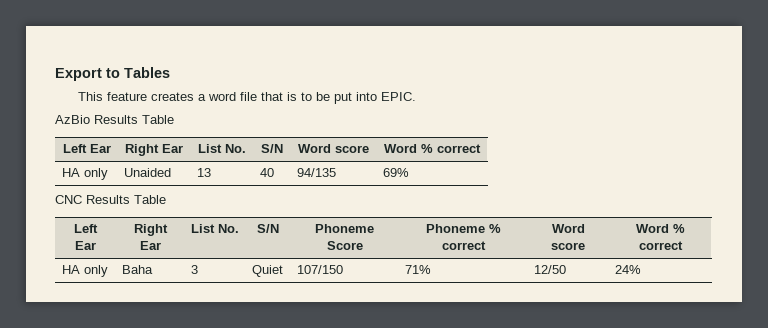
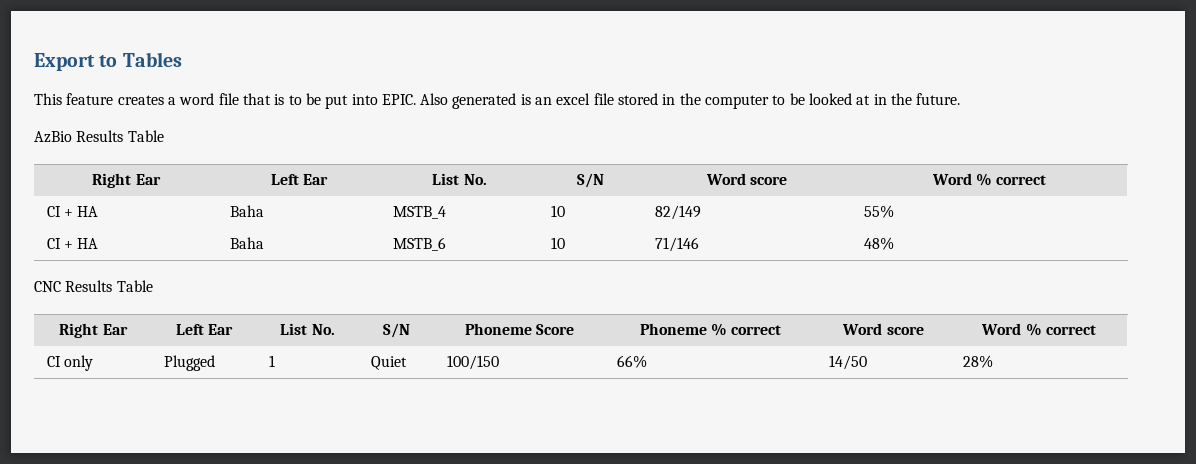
+ Also generated is an excel file stored in the computer to be looked at in the future.
- Left Ear | Right Ear | List No. | S/N | Word score | Word % correct
+ Right Ear | Left Ear | List No. | S/N | Word score | Word % correct
- HA only | Unaided | 13 | 40 | 94/135 | 69%
+ CI + HA | Baha | MSTB_4 | 10 | 82/149 | 55%
+ CI + HA | Baha | MSTB_6 | 10 | 71/146 | 48%
- Left Ear | Right Ear | List No. | S/N | Phoneme Score | Phoneme % correct | Word score | Word % correct
+ Right Ear | Left Ear | List No. | S/N | Phoneme Score | Phoneme % correct | Word score | Word % correct
- HA only | Baha | 3 | Quiet | 107/150 | 71% | 12/50 | 24%
+ CI only | Plugged | 1 | Quiet | 100/150 | 66% | 14/50 | 28%

